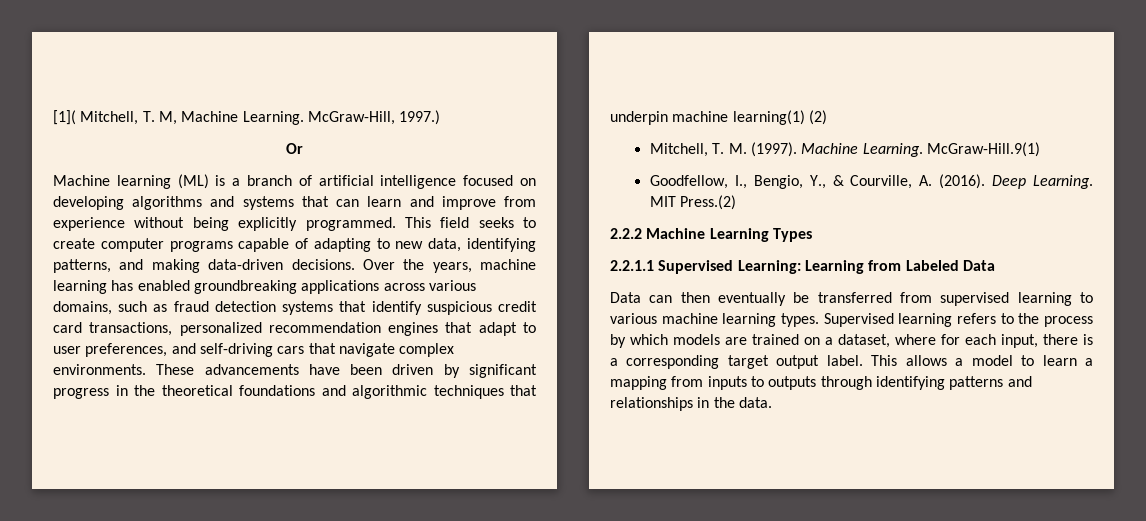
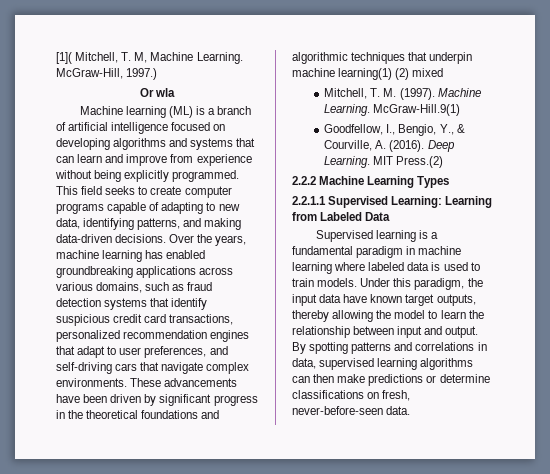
- Or
+ Or wla
- These advancements have been driven by significant progress in the theoretical foundations and algorithmic techniques that underpin machine learning(1) (2)
+ These advancements have been driven by significant progress in the theoretical foundations and algorithmic techniques that underpin machine learning(1) (2) mixed
- Data can then eventually be transferred from supervised learning to various machine learning types. Supervised learning refers to the process by which models are trained on a dataset, where for each input, there is a corresponding target output label. This allows a model to learn a mapping from inputs to outputs through identifying patterns and relationships in the data.
+ Supervised learning is a fundamental paradigm in machine learning where labeled data is used to train models. Under this paradigm, the input data have known target outputs, thereby allowing the model to learn the relationship between input and output. By spotting patterns and correlations in data, supervised learning algorithms can then make predictions or determine classifications on fresh, never-before-seen data.

